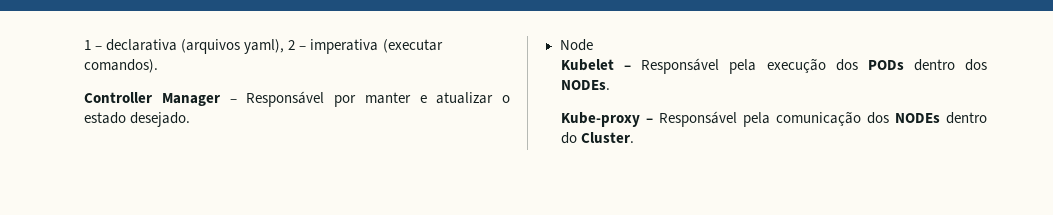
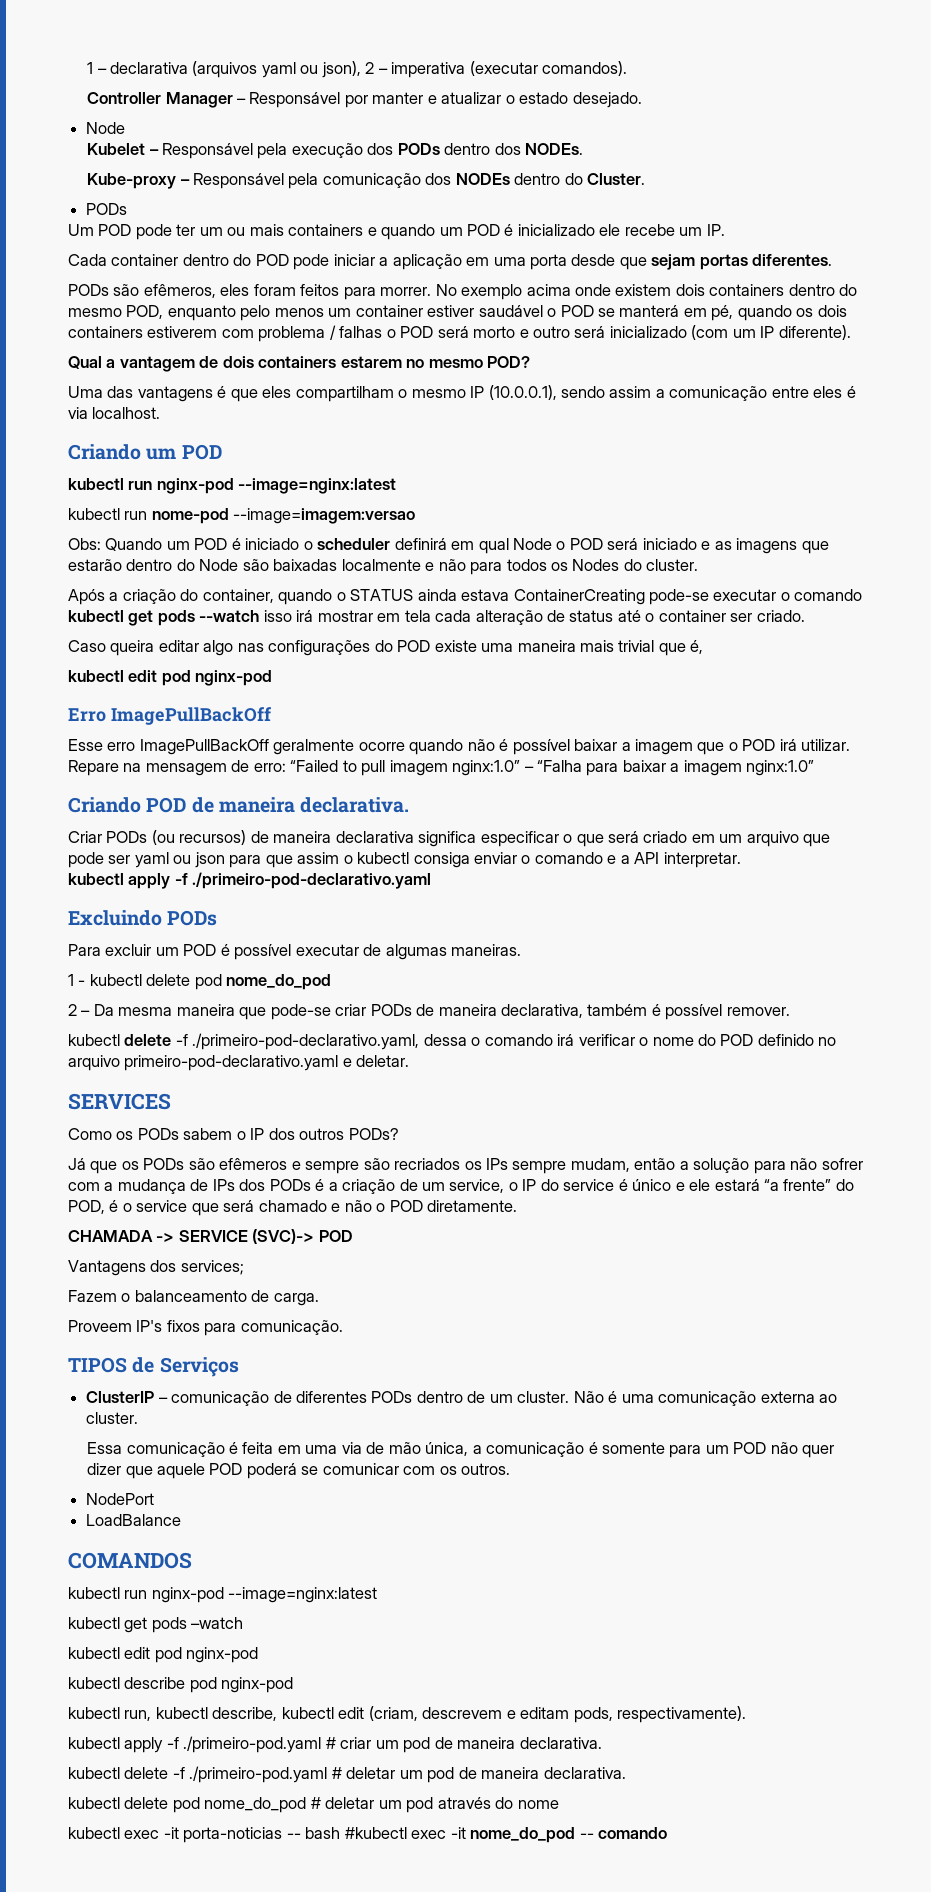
- 1 – declarativa (arquivos yaml), 2 – imperativa (executar comandos).
+ 1 – declarativa (arquivos yaml ou json), 2 – imperativa (executar comandos).
  Kube-proxy – Responsável pela comunicação dos NODEs dentro do Cluster.
+ PODs
+ Um POD pode ter um ou mais containers e quando um POD é inicializado ele recebe um IP.
+ Cada container dentro do POD pode iniciar a aplicação em uma porta desde que sejam portas diferentes.
+ PODs são efêmeros, eles foram feitos para morrer. No exemplo acima onde existem dois containers dentro do mesmo POD, enquanto pelo menos um container estiver saudável o POD se manterá em pé, quando os dois containers estiverem com problema / falhas o POD será morto e outro será inicializado (com um IP diferente).
+ Qual a vantagem de dois containers estarem no mesmo POD?
+ Uma das vantagens é que eles compartilham o mesmo IP (10.0.0.1), sendo assim a comunicação entre eles é via localhost.
+ Criando um POD
+ kubectl run nginx-pod --image=nginx:latest
+ kubectl run nome-pod --image=imagem:versao
+ Obs: Quando um POD é iniciado o scheduler definirá em qual Node o POD será iniciado e as imagens que estarão dentro do Node são baixadas localmente e não para todos os Nodes do cluster.
+ Após a criação do container, quando o STATUS ainda estava ContainerCreating pode-se executar o comando kubectl get pods --watch isso irá mostrar em tela cada alteração de status até o container ser criado.
+ Caso queira editar algo nas configurações do POD existe uma maneira mais trivial que é,
+ kubectl edit pod nginx-pod
+ Erro ImagePullBackOff
+ Esse erro ImagePullBackOff geralmente ocorre quando não é possível baixar a imagem que o POD irá utilizar. Repare na mensagem de erro: “Failed to pull imagem nginx:1.0” – “Falha para baixar a imagem nginx:1.0”
+ Criando POD de maneira declarativa.
+ Criar PODs (ou recursos) de maneira declarativa significa especificar o que será criado em um arquivo que pode ser yaml ou json para que assim o kubectl consiga enviar o comando e a API interpretar.
+ kubectl apply -f ./primeiro-pod-declarativo.yaml
+ Excluindo PODs
+ Para excluir um POD é possível executar de algumas maneiras.
+ 1 - kubectl delete pod nome_do_pod
+ 2 – Da mesma maneira que pode-se criar PODs de maneira declarativa, também é possível remover.
+ kubectl delete -f ./primeiro-pod-declarativo.yaml, dessa o comando irá verificar o nome do POD definido no arquivo primeiro-pod-declarativo.yaml e deletar.
+ SERVICES
+ Como os PODs sabem o IP dos outros PODs?
+ Já que os PODs são efêmeros e sempre são recriados os IPs sempre mudam, então a solução para não sofrer com a mudança de IPs dos PODs é a criação de um service, o IP do service é único e ele estará “a frente” do POD, é o service que será chamado e não o POD diretamente.
+ CHAMADA -> SERVICE (SVC)-> POD
+ Vantagens dos services;
+ Fazem o balanceamento de carga.
+ Proveem IP's fixos para comunicação.
+ TIPOS de Serviços
+ ClusterIP – comunicação de diferentes PODs dentro de um cluster. Não é uma comunicação externa ao cluster.
+ Essa comunicação é feita em uma via de mão única, a comunicação é somente para um POD não quer dizer que aquele POD poderá se comunicar com os outros.
+ NodePort
+ LoadBalance
+ COMANDOS
+ kubectl run nginx-pod --image=nginx:latest
+ kubectl get pods –watch
+ kubectl edit pod nginx-pod
+ kubectl describe pod nginx-pod
+ kubectl run, kubectl describe, kubectl edit (criam, descrevem e editam pods, respectivamente).
+ kubectl apply -f ./primeiro-pod.yaml # criar um pod de maneira declarativa.
+ kubectl delete -f ./primeiro-pod.yaml # deletar um pod de maneira declarativa.
+ kubectl delete pod nome_do_pod # deletar um pod através do nome
+ kubectl exec -it porta-noticias -- bash #kubectl exec -it nome_do_pod -- comando

